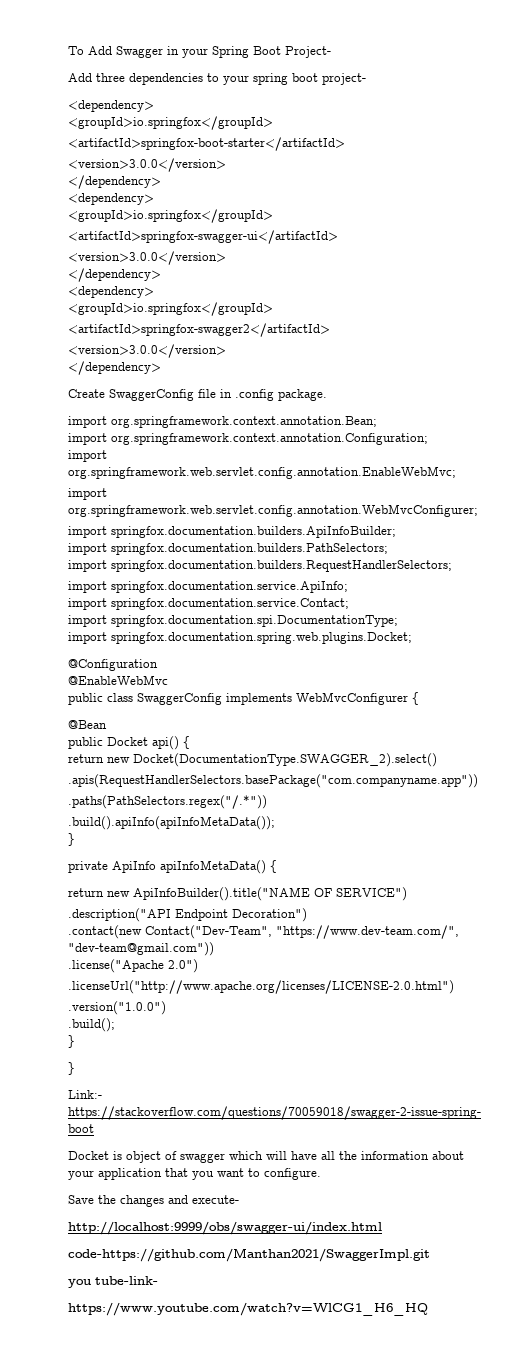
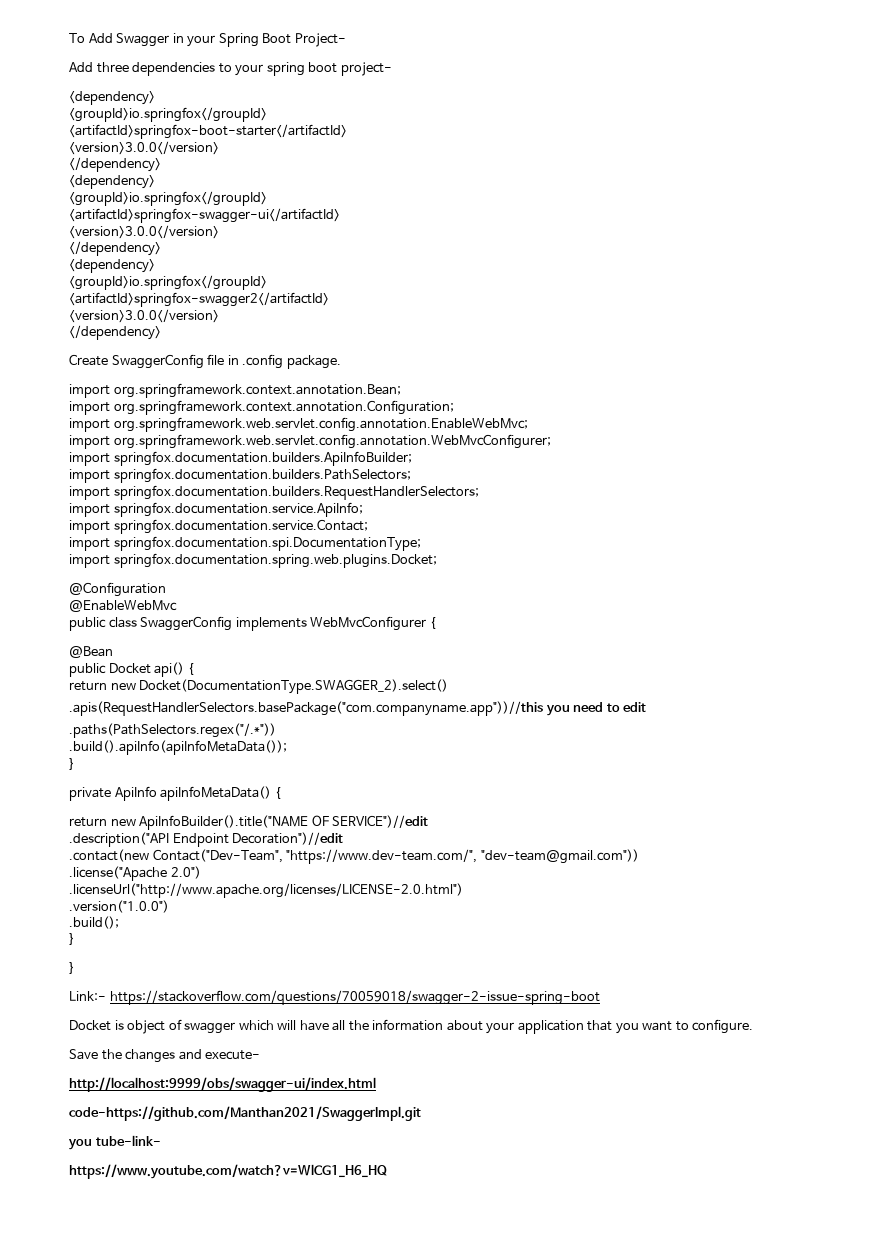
- .apis(RequestHandlerSelectors.basePackage("com.companyname.app"))
+ .apis(RequestHandlerSelectors.basePackage("com.companyname.app"))//this you need to edit
- return new ApiInfoBuilder().title("NAME OF SERVICE")
+ return new ApiInfoBuilder().title("NAME OF SERVICE")//edit
- .description("API Endpoint Decoration")
+ .description("API Endpoint Decoration")//edit

